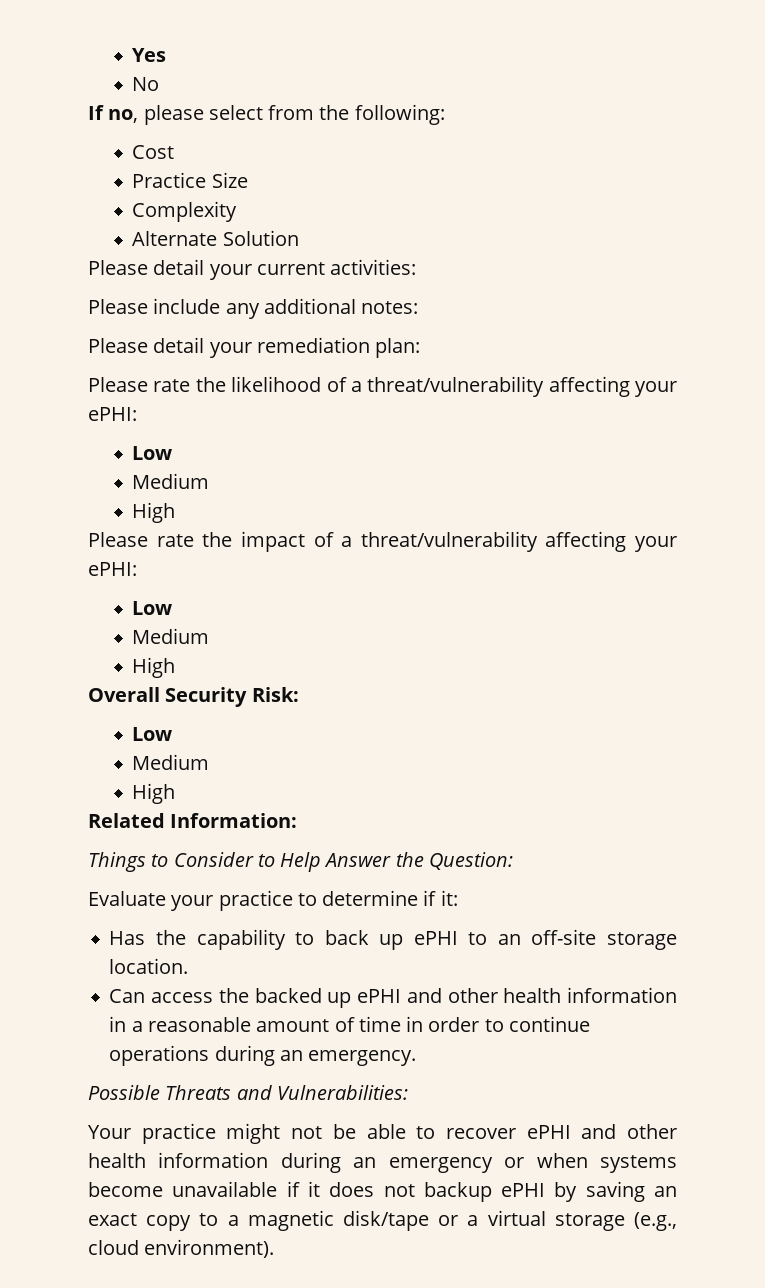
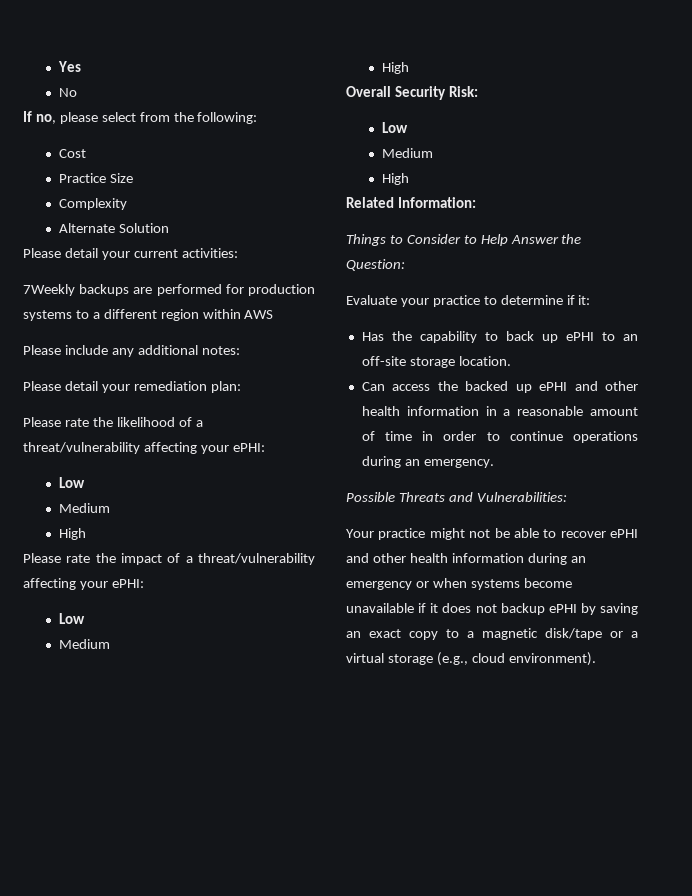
+ 7Weekly backups are performed for production systems to a different region within AWS

